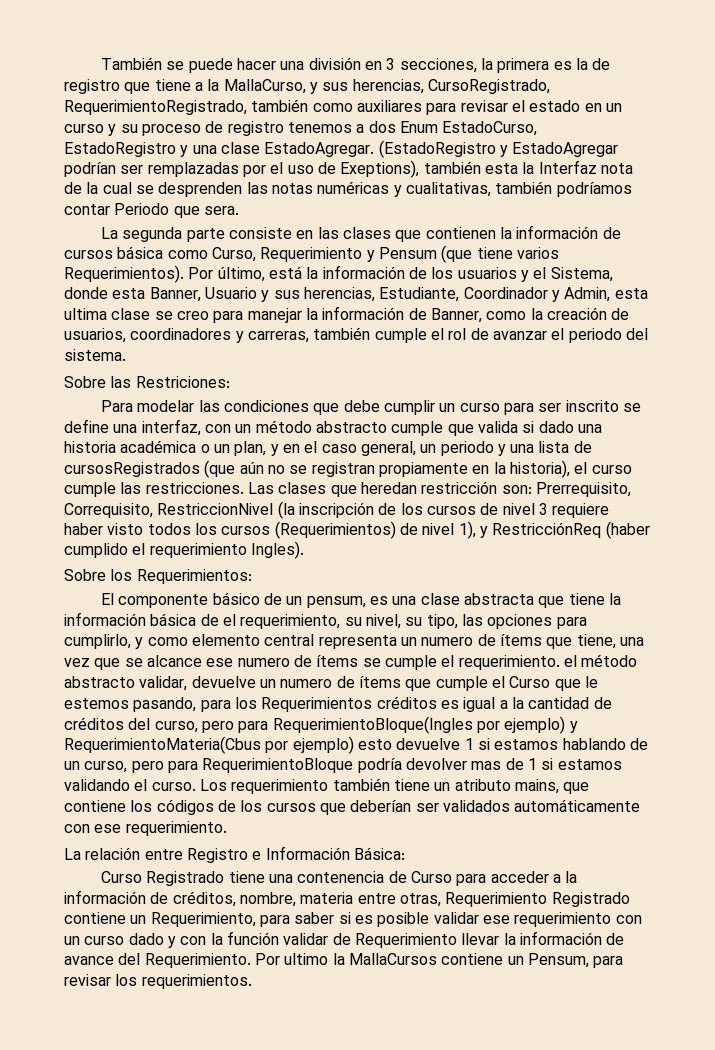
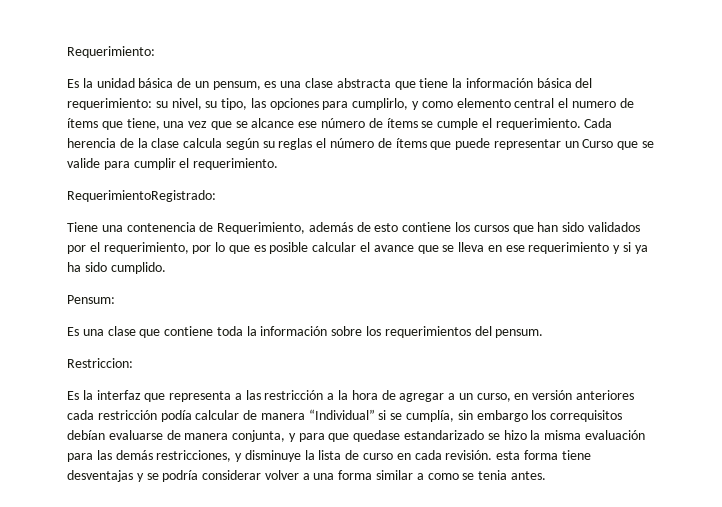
- También se puede hacer una división en 3 secciones, la primera es la de registro que tiene a la MallaCurso, y sus herencias, CursoRegistrado, RequerimientoRegistrado, también como auxiliares para revisar el estado en un curso y su proceso de registro tenemos a dos Enum EstadoCurso, EstadoRegistro y una clase EstadoAgregar. (EstadoRegistro y EstadoAgregar podrían ser remplazadas por el uso de Exeptions), también esta la Interfaz nota de la cual se desprenden las notas numéricas y cualitativas, también podríamos contar Periodo que sera.
- La segunda parte consiste en las clases que contienen la información de cursos básica como Curso, Requerimiento y Pensum (que tiene varios Requerimientos). Por último, está la información de los usuarios y el Sistema, donde esta Banner, Usuario y sus herencias, Estudiante, Coordinador y Admin, esta ultima clase se creo para manejar la información de Banner, como la creación de usuarios, coordinadores y carreras, también cumple el rol de avanzar el periodo del sistema.
- Sobre las Restriciones:
- Para modelar las condiciones que debe cumplir un curso para ser inscrito se define una interfaz, con un método abstracto cumple que valida si dado una historia académica o un plan, y en el caso general, un periodo y una lista de cursosRegistrados (que aún no se registran propiamente en la historia), el curso cumple las restricciones. Las clases que heredan restricción son: Prerrequisito, Correquisito, RestriccionNivel (la inscripción de los cursos de nivel 3 requiere haber visto todos los cursos (Requerimientos) de nivel 1), y RestricciónReq (haber cumplido el requerimiento Ingles).
- Sobre los Requerimientos:
- El componente básico de un pensum, es una clase abstracta que tiene la información básica de el requerimiento, su nivel, su tipo, las opciones para cumplirlo, y como elemento central representa un numero de ítems que tiene, una vez que se alcance ese numero de ítems se cumple el requerimiento. el método abstracto validar, devuelve un numero de ítems que cumple el Curso que le estemos pasando, para los Requerimientos créditos es igual a la cantidad de créditos del curso, pero para RequerimientoBloque(Ingles por ejemplo) y RequerimientoMateria(Cbus por ejemplo) esto devuelve 1 si estamos hablando de un curso, pero para RequerimientoBloque podría devolver mas de 1 si estamos validando el curso. Los requerimiento también tiene un atributo mains, que contiene los códigos de los cursos que deberían ser validados automáticamente con ese requerimiento.
- La relación entre Registro e Información Básica:
- Curso Registrado tiene una contenencia de Curso para acceder a la información de créditos, nombre, materia entre otras, Requerimiento Registrado contiene un Requerimiento, para saber si es posible validar ese requerimiento con un curso dado y con la función validar de Requerimiento llevar la información de avance del Requerimiento. Por ultimo la MallaCursos contiene un Pensum, para revisar los requerimientos.
+ Requerimiento:
+ Es la unidad básica de un pensum, es una clase abstracta que tiene la información básica del requerimiento: su nivel, su tipo, las opciones para cumplirlo, y como elemento central el numero de ítems que tiene, una vez que se alcance ese número de ítems se cumple el requerimiento. Cada herencia de la clase calcula según su reglas el número de ítems que puede representar un Curso que se valide para cumplir el requerimiento.
+ RequerimientoRegistrado:
+ Tiene una contenencia de Requerimiento, además de esto contiene los cursos que han sido validados por el requerimiento, por lo que es posible calcular el avance que se lleva en ese requerimiento y si ya ha sido cumplido.
+ Pensum:
+ Es una clase que contiene toda la información sobre los requerimientos del pensum.
+ Restriccion:
+ Es la interfaz que representa a las restricción a la hora de agregar a un curso, en versión anteriores cada restricción podía calcular de manera “Individual” si se cumplía, sin embargo los correquisitos debían evaluarse de manera conjunta, y para que quedase estandarizado se hizo la misma evaluación para las demás restricciones, y disminuye la lista de curso en cada revisión. esta forma tiene desventajas y se podría considerar volver a una forma similar a como se tenia antes.

